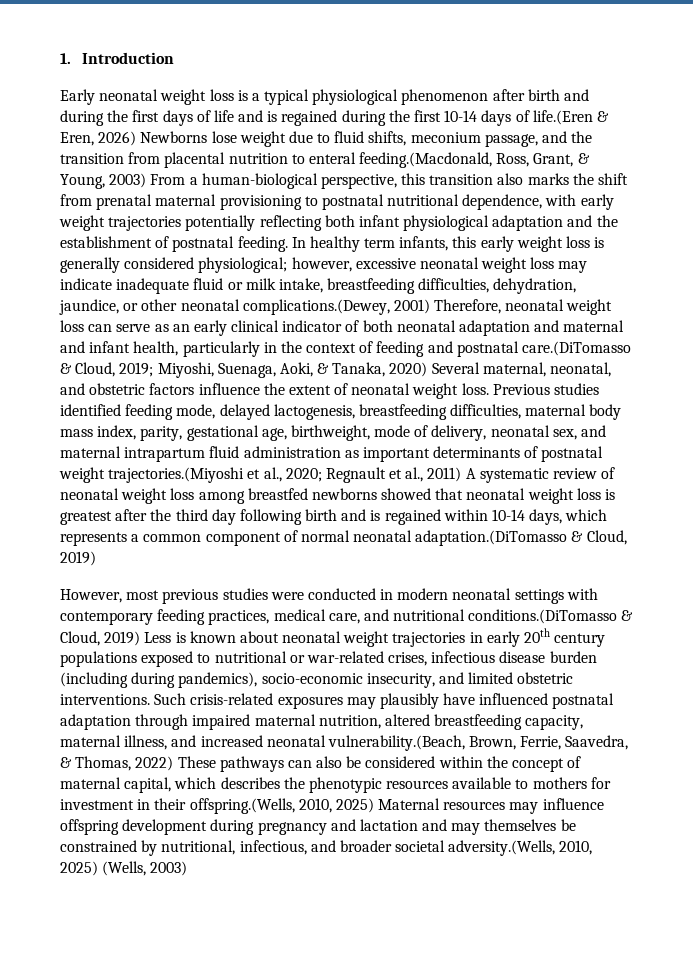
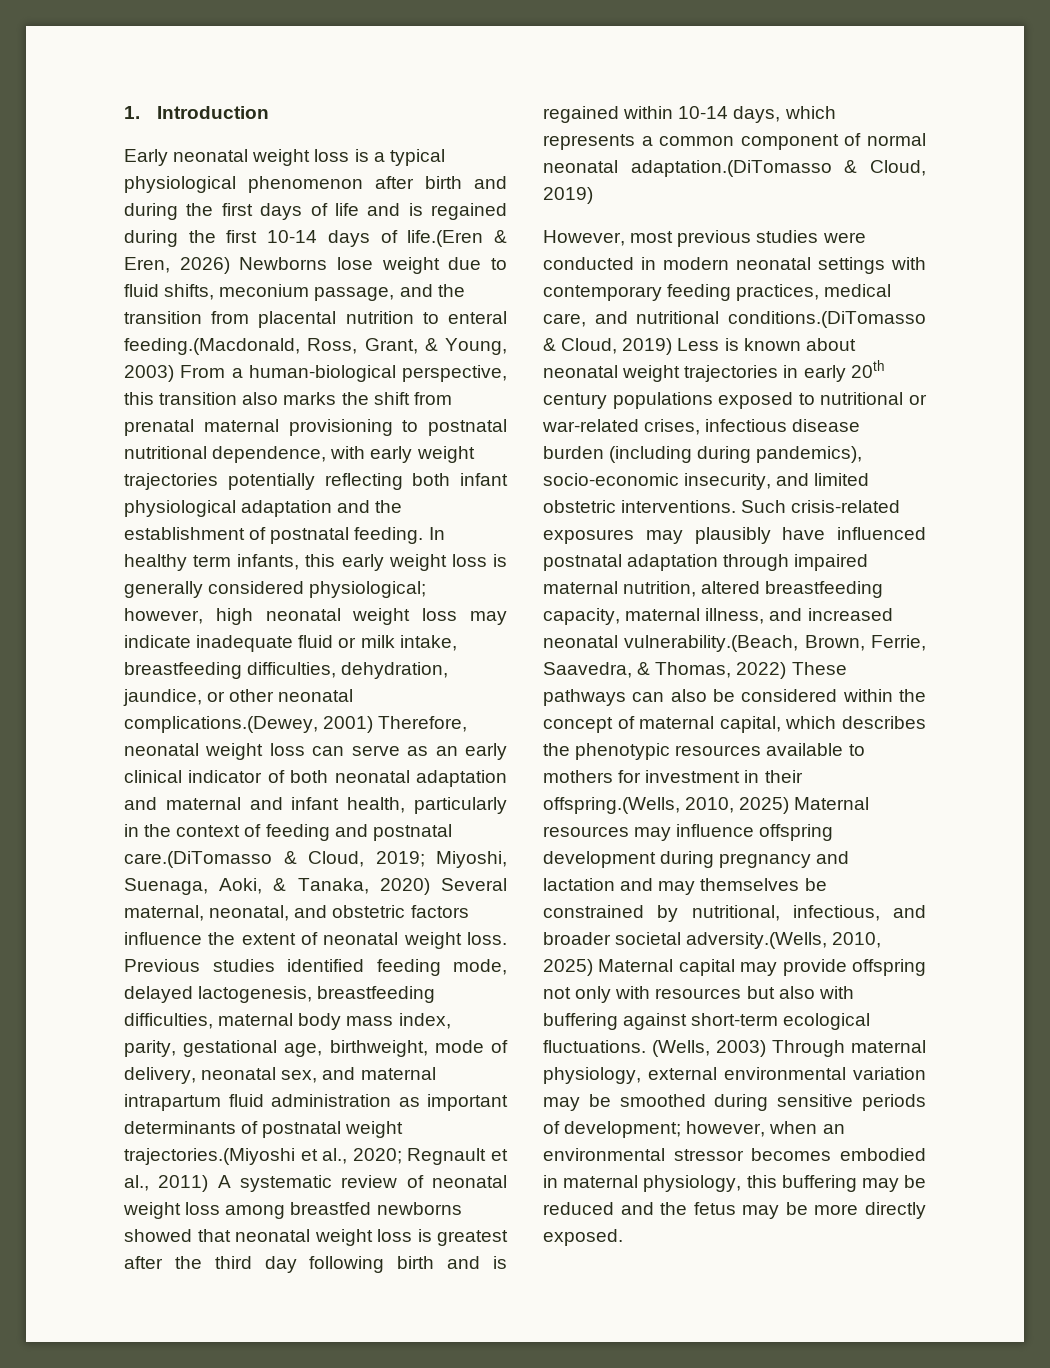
- however, excessive neonatal weight loss may indicate inadequate fluid or milk intake, breastfeeding difficulties, dehydration, jaundice, or other neonatal complications.(Dewey, 2001) Therefore, neonatal weight loss can serve as an early clinical indicator of both neonatal adaptation and maternal and infant health, particularly in the context of feeding and postnatal care.(DiTomasso & Cloud, 2019;
+ however, high neonatal weight loss may indicate inadequate fluid or milk intake, breastfeeding difficulties, dehydration, jaundice, or other neonatal complications.(Dewey, 2001) Therefore, neonatal weight loss can serve as an early clinical indicator of both neonatal adaptation and maternal and infant health, particularly in the context of feeding and postnatal care.(DiTomasso & Cloud, 2019;
- Such crisis-related exposures may plausibly have influenced postnatal adaptation through impaired maternal nutrition, altered breastfeeding capacity, maternal illness, and increased neonatal vulnerability.(Beach, Brown, Ferrie, Saavedra, & Thomas, 2022) These pathways can also be considered within the concept of maternal capital, which describes the phenotypic resources available to mothers for investment in their offspring.(Wells, 2010, 2025) Maternal resources may influence offspring development during pregnancy and lactation and may themselves be constrained by nutritional, infectious, and broader societal adversity.(Wells, 2010, 2025) (Wells, 2003)
+ Such crisis-related exposures may plausibly have influenced postnatal adaptation through impaired maternal nutrition, altered breastfeeding capacity, maternal illness, and increased neonatal vulnerability.(Beach, Brown, Ferrie, Saavedra, & Thomas, 2022) These pathways can also be considered within the concept of maternal capital, which describes the phenotypic resources available to mothers for investment in their offspring.(Wells, 2010, 2025) Maternal resources may influence offspring development during pregnancy and lactation and may themselves be constrained by nutritional, infectious, and broader societal adversity.(Wells, 2010, 2025) Maternal capital may provide offspring not only with resources but also with buffering against short-term ecological fluctuations. (Wells, 2003) Through maternal physiology, external environmental variation may be smoothed during sensitive periods of development; however, when an environmental stressor becomes embodied in maternal physiology, this buffering may be reduced and the fetus may be more directly exposed.

